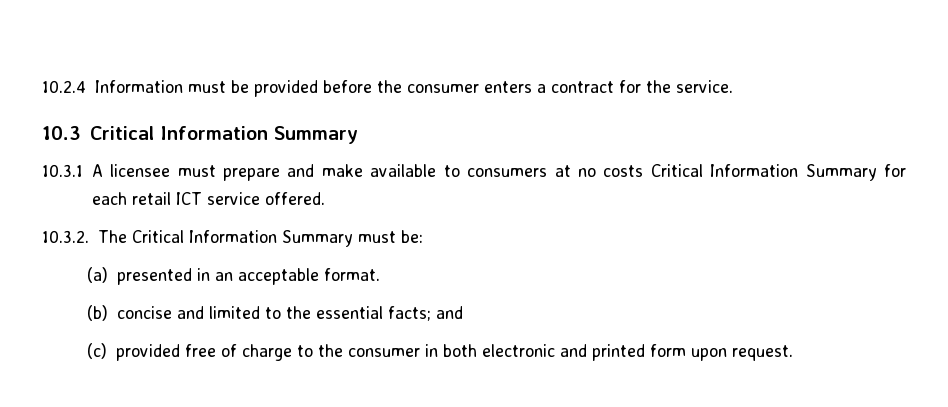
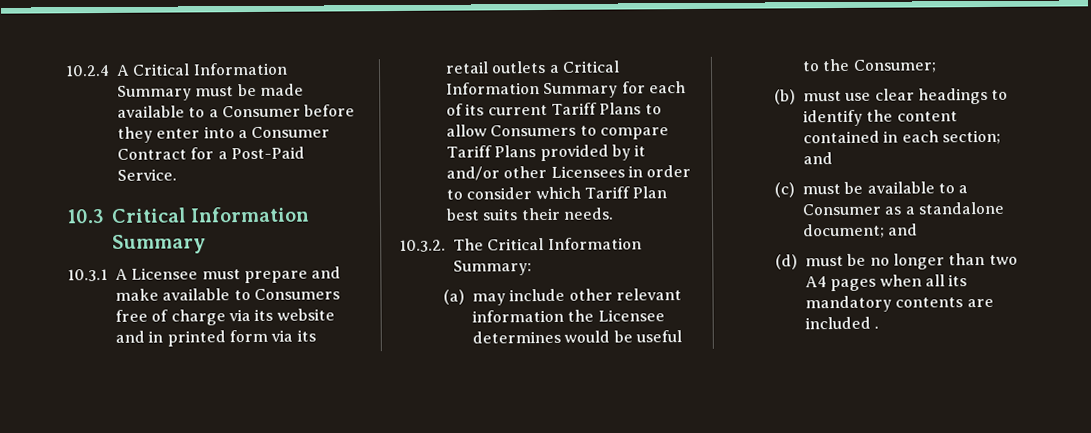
- 10.2.4 Information must be provided before the consumer enters a contract for the service.
+ 10.2.4 A Critical Information Summary must be made available to a Consumer before they enter into a Consumer Contract for a Post-Paid Service.
- 10.3.1 A licensee must prepare and make available to consumers at no costs Critical Information Summary for each retail ICT service offered.
- 10.3.2. The Critical Information Summary must be:
- (a) presented in an acceptable format.
- (b) concise and limited to the essential facts; and
- (c) provided free of charge to the consumer in both electronic and printed form upon request.
+ 10.3.1 A Licensee must prepare and make available to Consumers free of charge via its website and in printed form via its retail outlets a Critical Information Summary for each of its current Tariff Plans to allow Consumers to compare Tariff Plans provided by it and/or other Licensees in order to consider which Tariff Plan best suits their needs.
+ 10.3.2. The Critical Information Summary:
+ (a) may include other relevant information the Licensee determines would be useful to the Consumer;
+ (b) must use clear headings to identify the content contained in each section; and
+ (c) must be available to a Consumer as a standalone document; and
+ (d) must be no longer than two A4 pages when all its mandatory contents are included .

